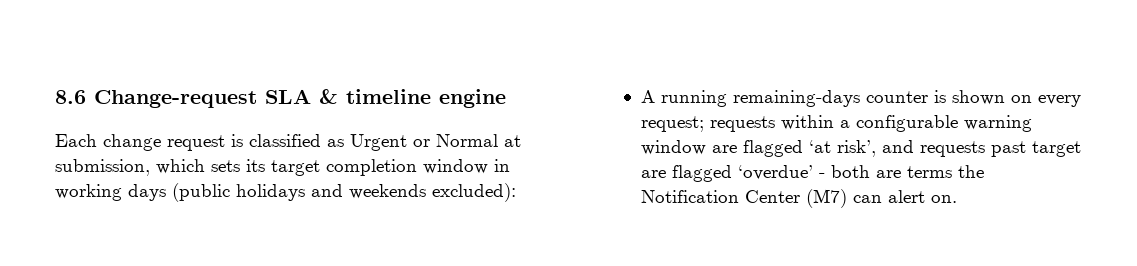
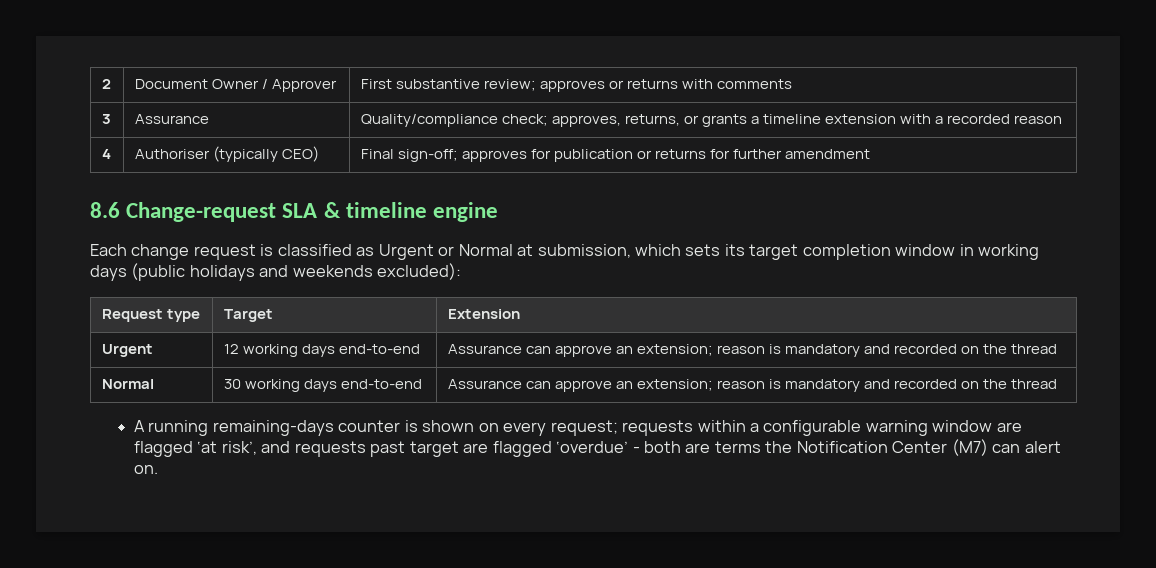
+ 2 | Document Owner / Approver | First substantive review; approves or returns with comments
+ 3 | Assurance | Quality/compliance check; approves, returns, or grants a timeline extension with a recorded reason
+ 4 | Authoriser (typically CEO) | Final sign-off; approves for publication or returns for further amendment
+ Request type | Target | Extension
+ Urgent | 12 working days end-to-end | Assurance can approve an extension; reason is mandatory and recorded on the thread
+ Normal | 30 working days end-to-end | Assurance can approve an extension; reason is mandatory and recorded on the thread

